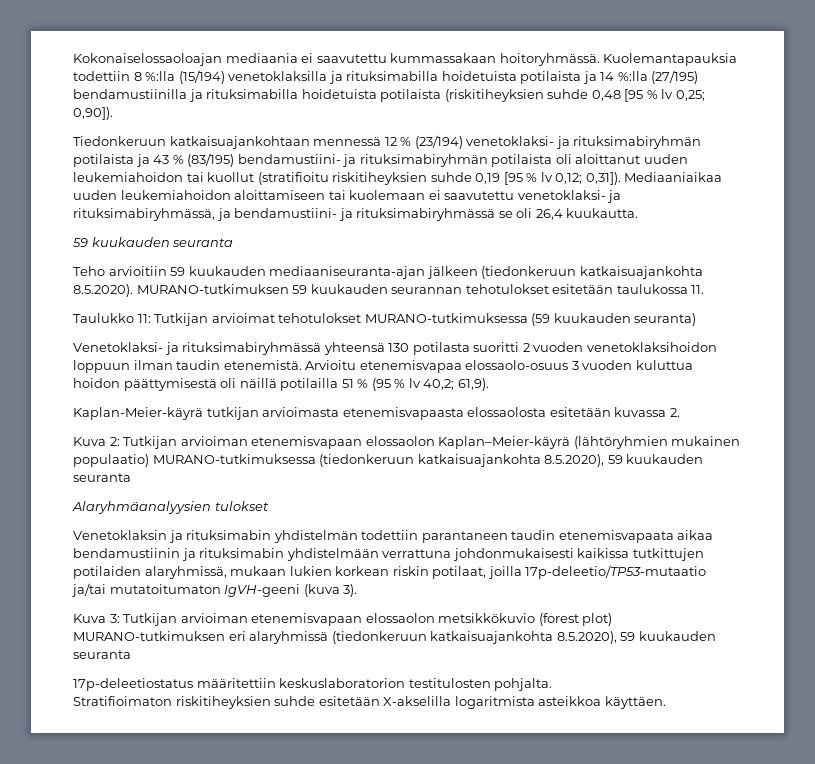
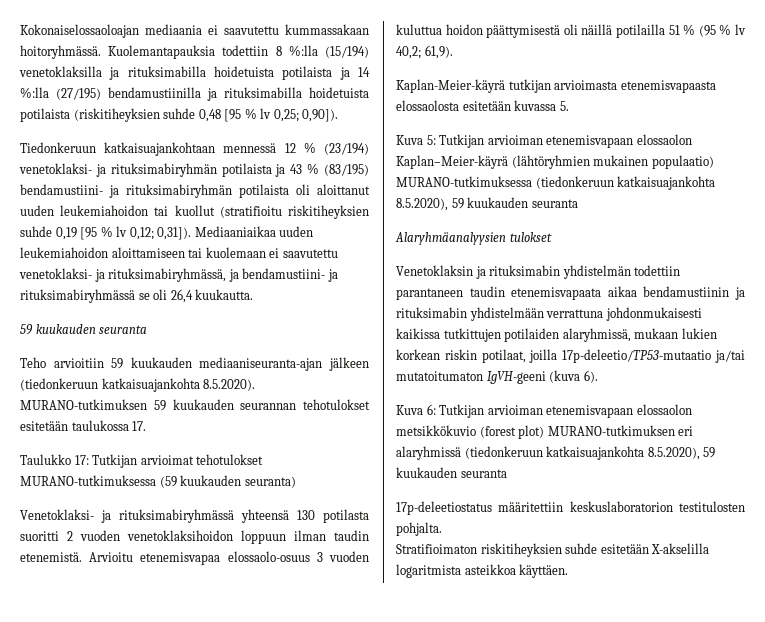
- Teho arvioitiin 59 kuukauden mediaaniseuranta-ajan jälkeen (tiedonkeruun katkaisuajankohta 8.5.2020). MURANO-tutkimuksen 59 kuukauden seurannan tehotulokset esitetään taulukossa 11.
+ Teho arvioitiin 59 kuukauden mediaaniseuranta-ajan jälkeen (tiedonkeruun katkaisuajankohta 8.5.2020). MURANO-tutkimuksen 59 kuukauden seurannan tehotulokset esitetään taulukossa 17.
- Taulukko 11: Tutkijan arvioimat tehotulokset MURANO-tutkimuksessa (59 kuukauden seuranta)
+ Taulukko 17: Tutkijan arvioimat tehotulokset MURANO-tutkimuksessa (59 kuukauden seuranta)
- Kaplan-Meier-käyrä tutkijan arvioimasta etenemisvapaasta elossaolosta esitetään kuvassa 2.
- Kuva 2: Tutkijan arvioiman etenemisvapaan elossaolon Kaplan–Meier-käyrä (lähtöryhmien mukainen populaatio) MURANO-tutkimuksessa (tiedonkeruun katkaisuajankohta 8.5.2020), 59 kuukauden seuranta
+ Kaplan-Meier-käyrä tutkijan arvioimasta etenemisvapaasta elossaolosta esitetään kuvassa 5.
+ Kuva 5: Tutkijan arvioiman etenemisvapaan elossaolon Kaplan–Meier-käyrä (lähtöryhmien mukainen populaatio) MURANO-tutkimuksessa (tiedonkeruun katkaisuajankohta 8.5.2020), 59 kuukauden seuranta
- Venetoklaksin ja rituksimabin yhdistelmän todettiin parantaneen taudin etenemisvapaata aikaa bendamustiinin ja rituksimabin yhdistelmään verrattuna johdonmukaisesti kaikissa tutkittujen potilaiden alaryhmissä, mukaan lukien korkean riskin potilaat, joilla 17p-deleetio/TP53-mutaatio ja/tai mutatoitumaton IgVH-geeni (kuva 3).
- Kuva 3: Tutkijan arvioiman etenemisvapaan elossaolon metsikkökuvio (forest plot) MURANO-tutkimuksen eri alaryhmissä (tiedonkeruun katkaisuajankohta 8.5.2020), 59 kuukauden seuranta
+ Venetoklaksin ja rituksimabin yhdistelmän todettiin parantaneen taudin etenemisvapaata aikaa bendamustiinin ja rituksimabin yhdistelmään verrattuna johdonmukaisesti kaikissa tutkittujen potilaiden alaryhmissä, mukaan lukien korkean riskin potilaat, joilla 17p-deleetio/TP53-mutaatio ja/tai mutatoitumaton IgVH-geeni (kuva 6).
+ Kuva 6: Tutkijan arvioiman etenemisvapaan elossaolon metsikkökuvio (forest plot) MURANO-tutkimuksen eri alaryhmissä (tiedonkeruun katkaisuajankohta 8.5.2020), 59 kuukauden seuranta

